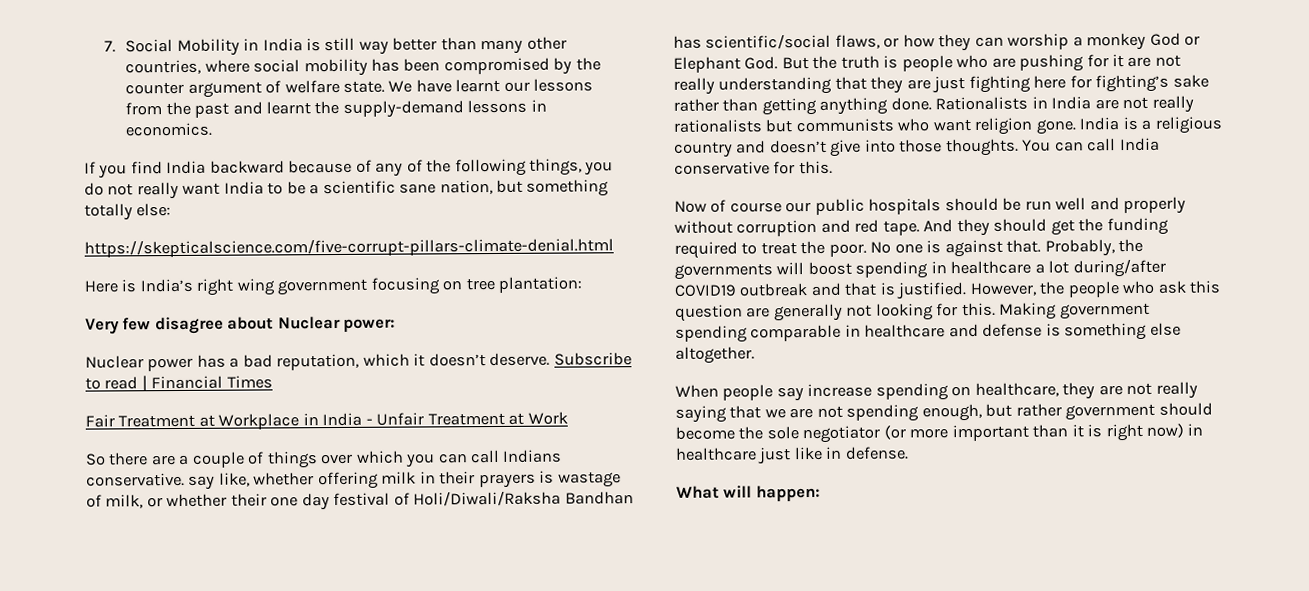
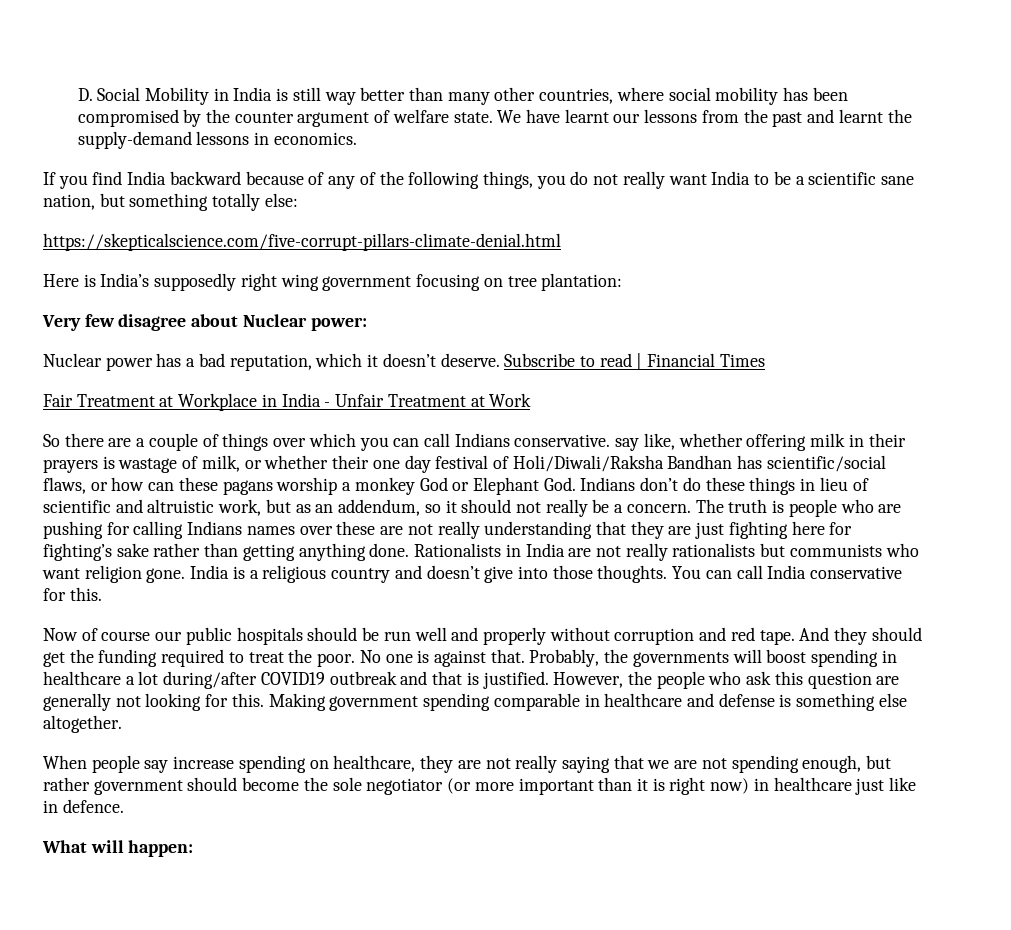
- 7. Social Mobility in India is still way better than many other countries, where social mobility has been compromised by the counter argument of welfare state.
+ D. Social Mobility in India is still way better than many other countries, where social mobility has been compromised by the counter argument of welfare state.
- Here is India’s right wing government focusing on tree plantation:
+ Here is India’s supposedly right wing government focusing on tree plantation:
- So there are a couple of things over which you can call Indians conservative. say like, whether offering milk in their prayers is wastage of milk, or whether their one day festival of Holi/Diwali/Raksha Bandhan has scientific/social flaws, or how they can worship a monkey God or Elephant God. But the truth is people who are pushing for it are not really understanding that they are just fighting here for fighting’s sake rather than getting anything done.
+ So there are a couple of things over which you can call Indians conservative. say like, whether offering milk in their prayers is wastage of milk, or whether their one day festival of Holi/Diwali/Raksha Bandhan has scientific/social flaws, or how can these pagans worship a monkey God or Elephant God. Indians don’t do these things in lieu of scientific and altruistic work, but as an addendum, so it should not really be a concern. The truth is people who are pushing for calling Indians names over these are not really understanding that they are just fighting here for fighting’s sake rather than getting anything done.
- When people say increase spending on healthcare, they are not really saying that we are not spending enough, but rather government should become the sole negotiator (or more important than it is right now) in healthcare just like in defense.
+ When people say increase spending on healthcare, they are not really saying that we are not spending enough, but rather government should become the sole negotiator (or more important than it is right now) in healthcare just like in defence.

